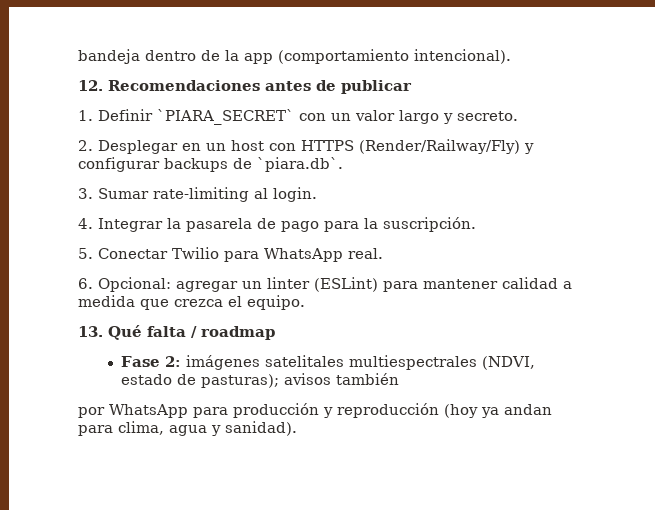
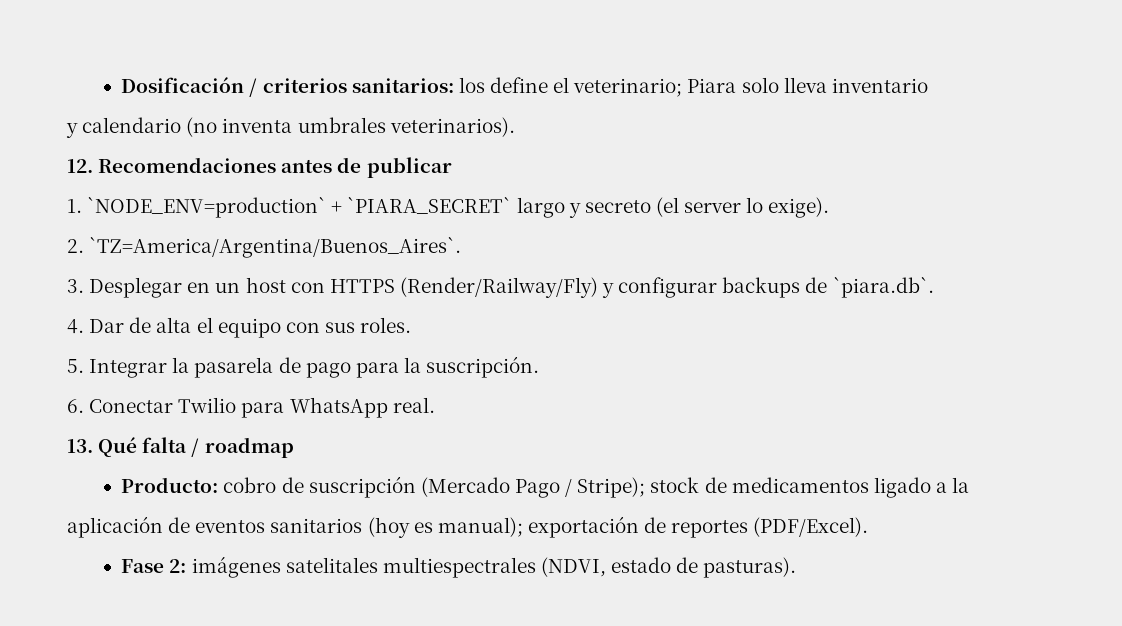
- bandeja dentro de la app (comportamiento intencional).
+ Dosificación / criterios sanitarios: los define el veterinario; Piara solo lleva inventario
+ y calendario (no inventa umbrales veterinarios).
- 1. Definir `PIARA_SECRET` con un valor largo y secreto.
+ 1. `NODE_ENV=production` + `PIARA_SECRET` largo y secreto (el server lo exige).
- 2. Desplegar en un host con HTTPS (Render/Railway/Fly) y configurar backups de `piara.db`.
+ 2. `TZ=America/Argentina/Buenos_Aires`.
+ 3. Desplegar en un host con HTTPS (Render/Railway/Fly) y configurar backups de `piara.db`.
- 3. Sumar rate-limiting al login.
- 4. Integrar la pasarela de pago para la suscripción.
+ 4. Dar de alta el equipo con sus roles.
+ 5. Integrar la pasarela de pago para la suscripción.
- 5. Conectar Twilio para WhatsApp real.
+ 6. Conectar Twilio para WhatsApp real.
- 6. Opcional: agregar un linter (ESLint) para mantener calidad a medida que crezca el equipo.
+ Producto: cobro de suscripción (Mercado Pago / Stripe); stock de medicamentos ligado a la
+ aplicación de eventos sanitarios (hoy es manual); exportación de reportes (PDF/Excel).
- Fase 2: imágenes satelitales multiespectrales (NDVI, estado de pasturas); avisos también
- por WhatsApp para producción y reproducción (hoy ya andan para clima, agua y sanidad).
+ Fase 2: imágenes satelitales multiespectrales (NDVI, estado de pasturas).

